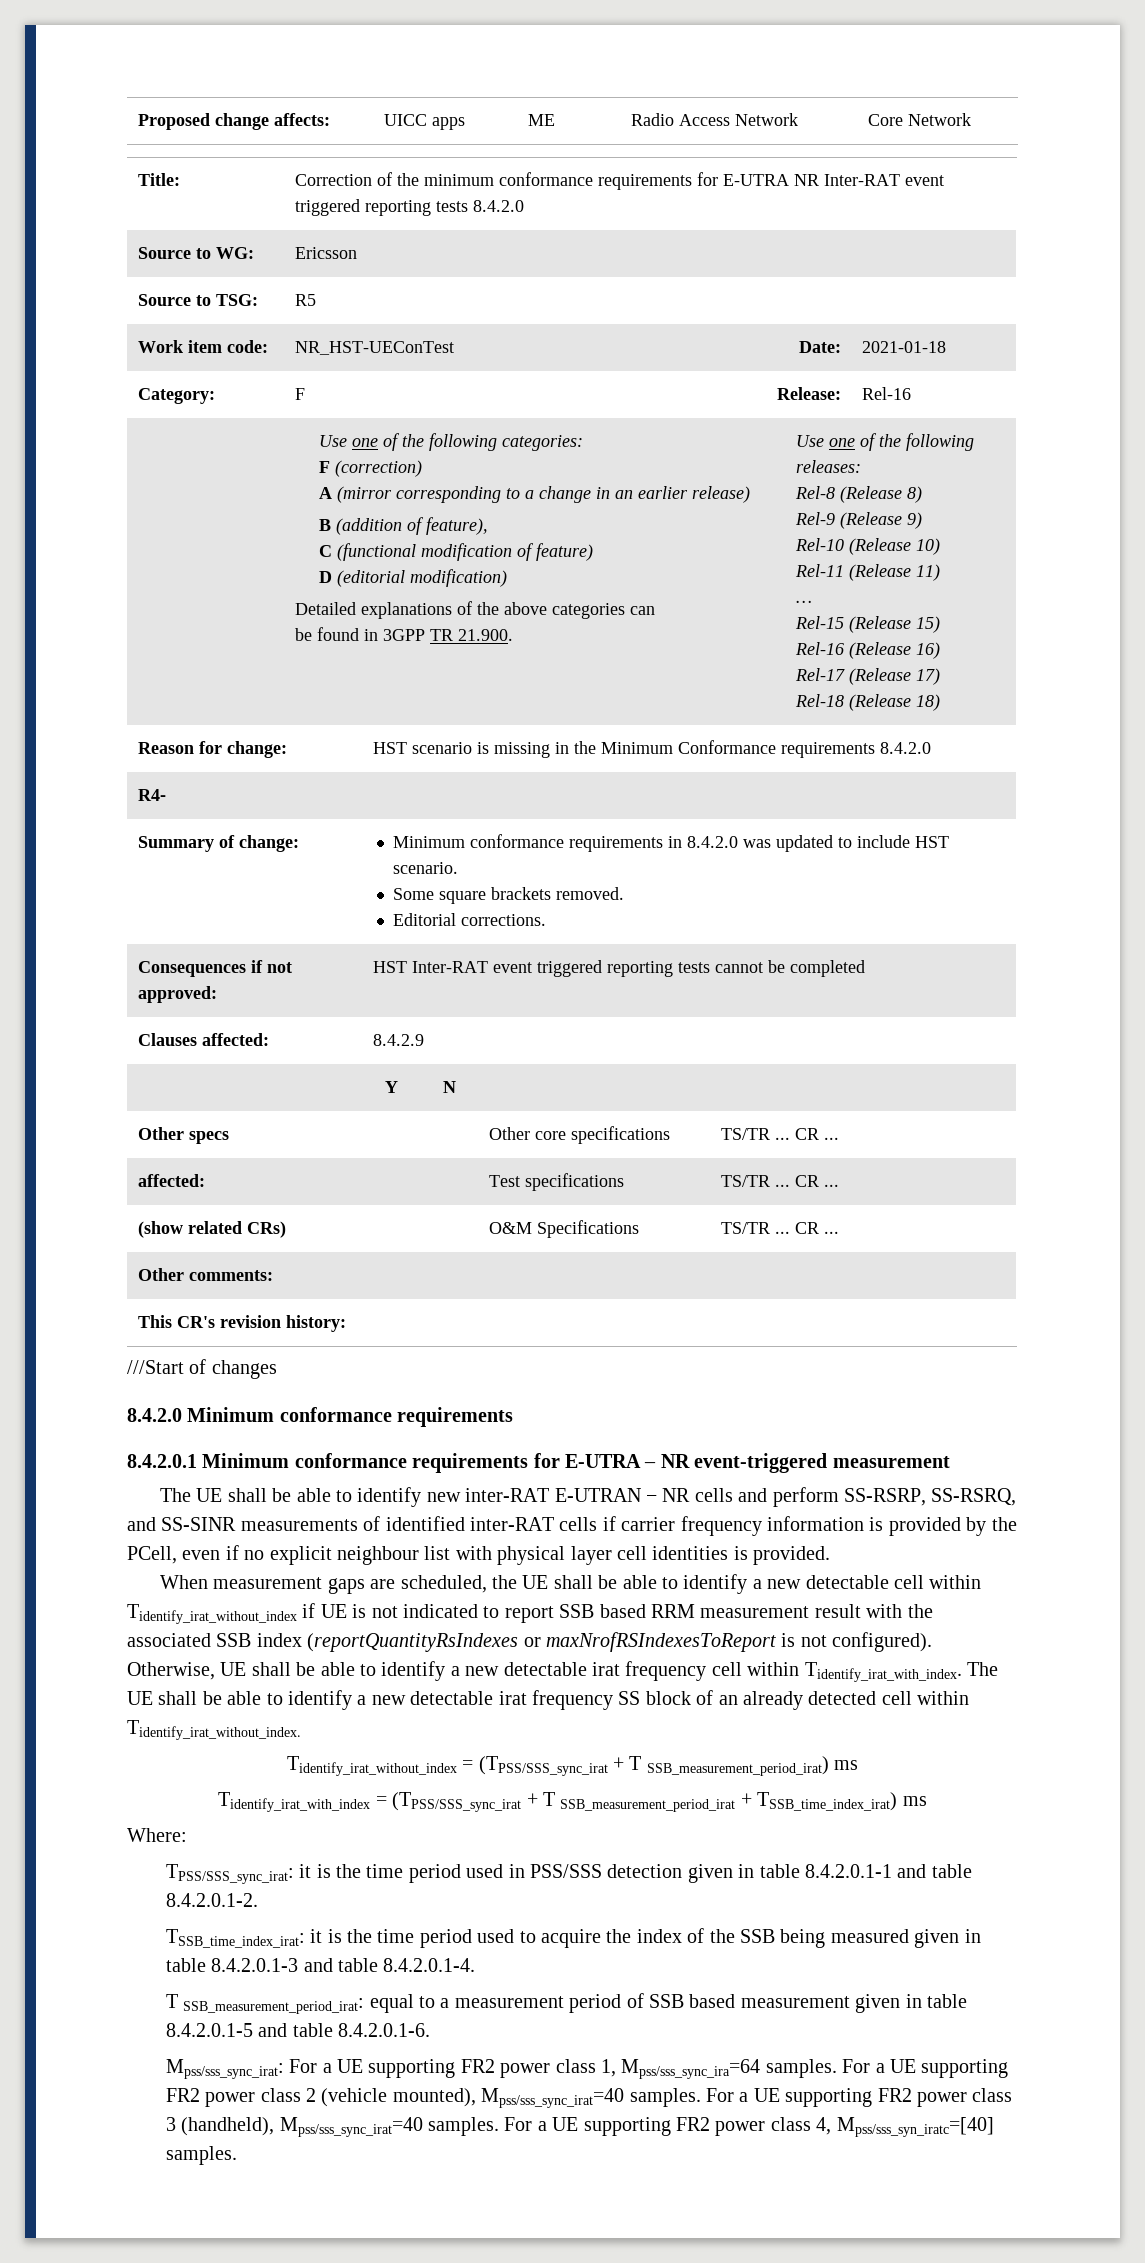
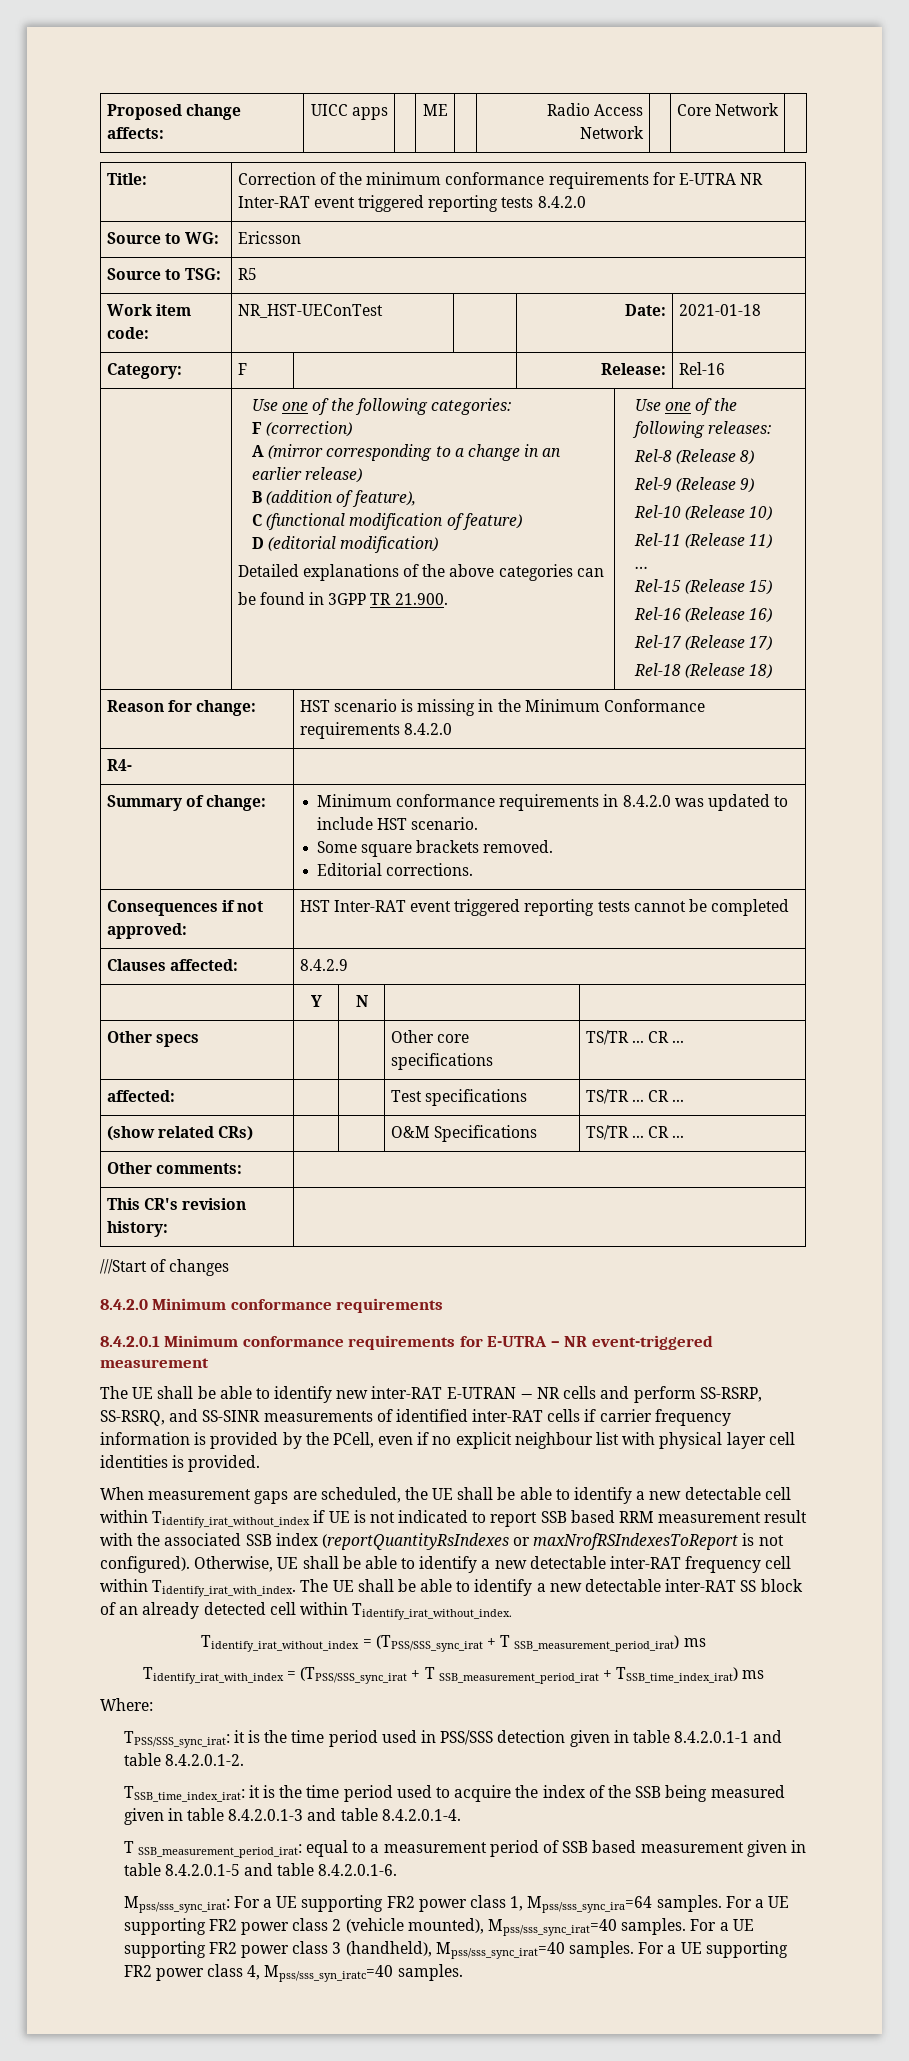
- Otherwise, UE shall be able to identify a new detectable irat frequency cell within Tidentify_irat_with_index.
+ Otherwise, UE shall be able to identify a new detectable inter-RAT frequency cell within Tidentify_irat_with_index.
- The UE shall be able to identify a new detectable irat frequency SS block of an already detected cell within Tidentify_irat_without_index.
+ The UE shall be able to identify a new detectable inter-RAT SS block of an already detected cell within Tidentify_irat_without_index.
- For a UE supporting FR2 power class 4, Mpss/sss_syn_iratc=[40] samples.
+ For a UE supporting FR2 power class 4, Mpss/sss_syn_iratc=40 samples.

